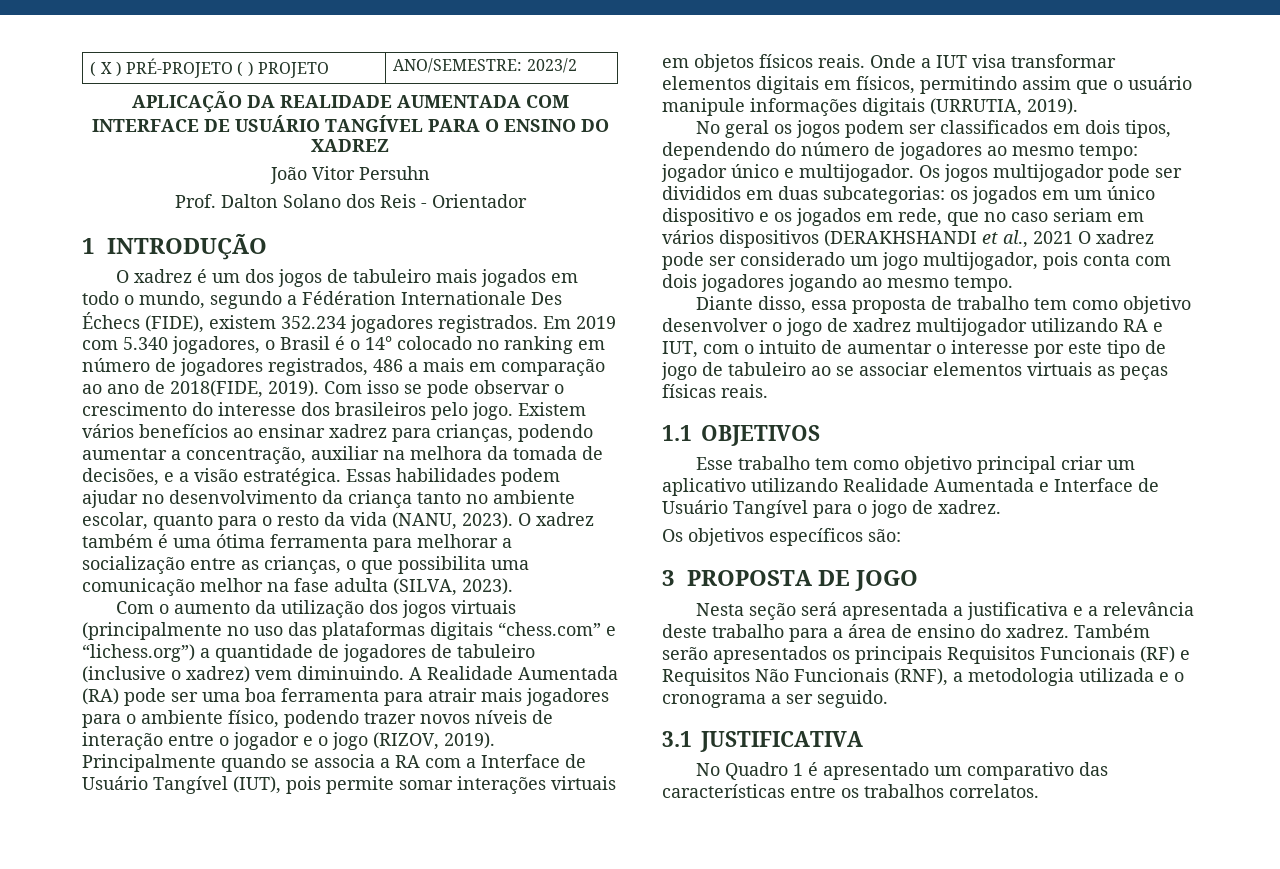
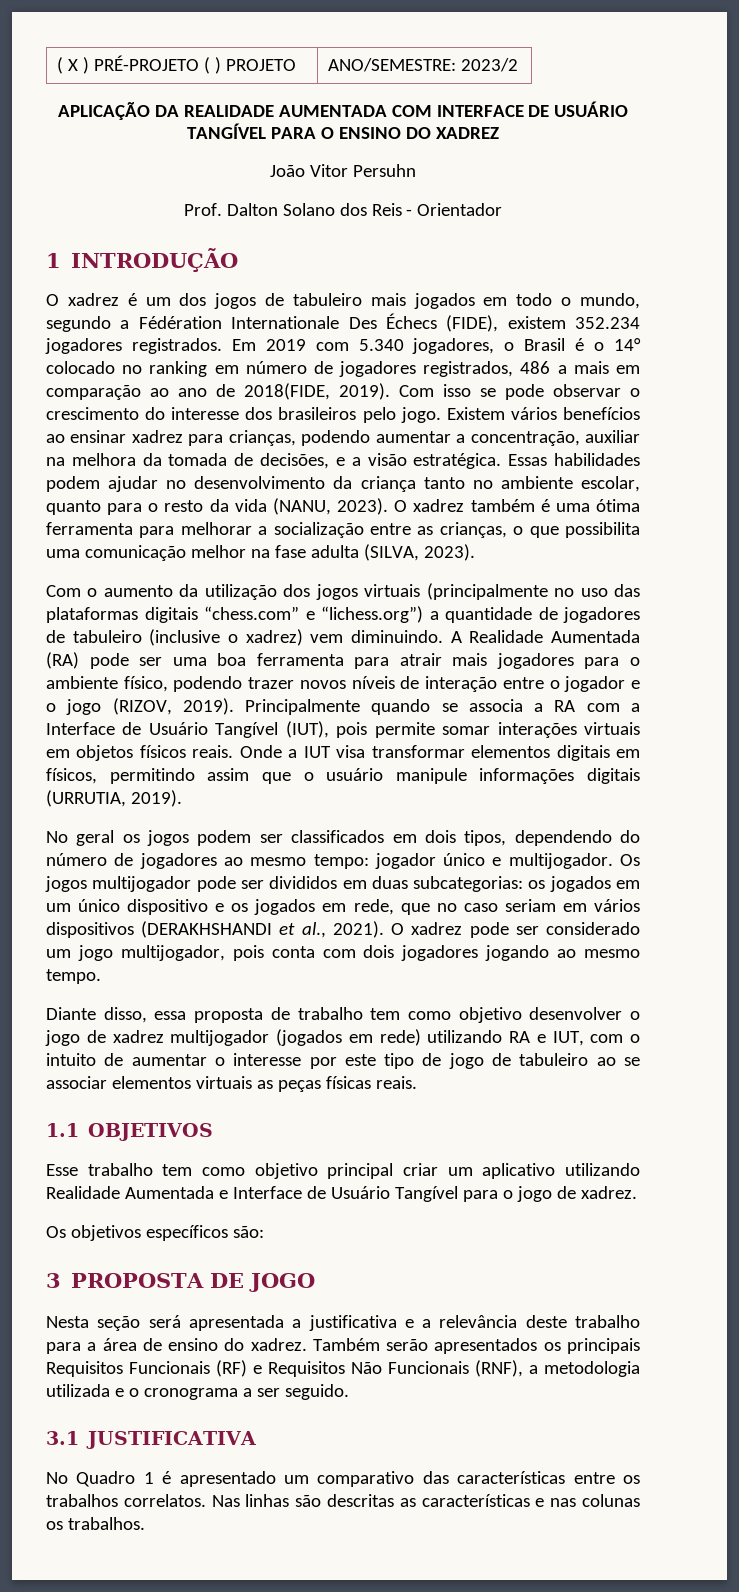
- Os jogos multijogador pode ser divididos em duas subcategorias: os jogados em um único dispositivo e os jogados em rede, que no caso seriam em vários dispositivos (DERAKHSHANDI et al., 2021 O xadrez pode ser considerado um jogo multijogador, pois conta com dois jogadores jogando ao mesmo tempo.
+ Os jogos multijogador pode ser divididos em duas subcategorias: os jogados em um único dispositivo e os jogados em rede, que no caso seriam em vários dispositivos (DERAKHSHANDI et al., 2021). O xadrez pode ser considerado um jogo multijogador, pois conta com dois jogadores jogando ao mesmo tempo.
- Diante disso, essa proposta de trabalho tem como objetivo desenvolver o jogo de xadrez multijogador utilizando RA e IUT, com o intuito de aumentar o interesse por este tipo de jogo de tabuleiro ao se associar elementos virtuais as peças físicas reais.
+ Diante disso, essa proposta de trabalho tem como objetivo desenvolver o jogo de xadrez multijogador (jogados em rede) utilizando RA e IUT, com o intuito de aumentar o interesse por este tipo de jogo de tabuleiro ao se associar elementos virtuais as peças físicas reais.
+ Nas linhas são descritas as características e nas colunas os trabalhos.

